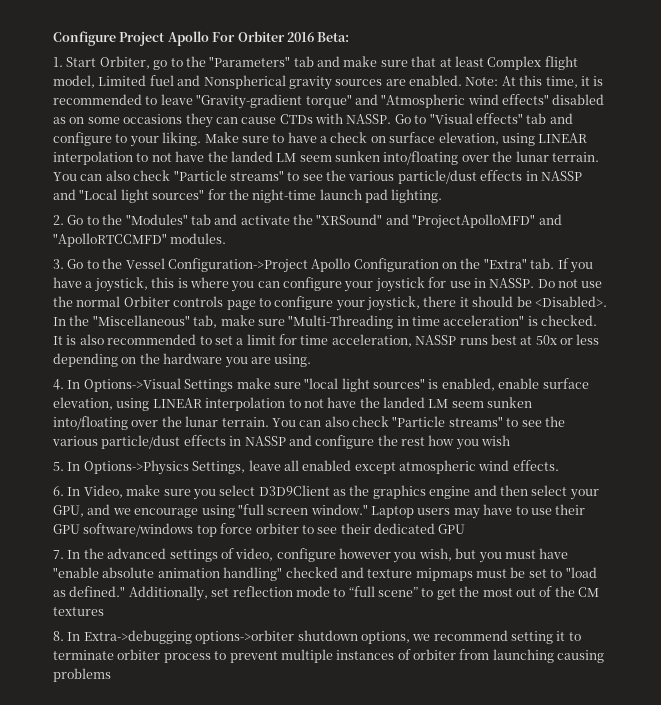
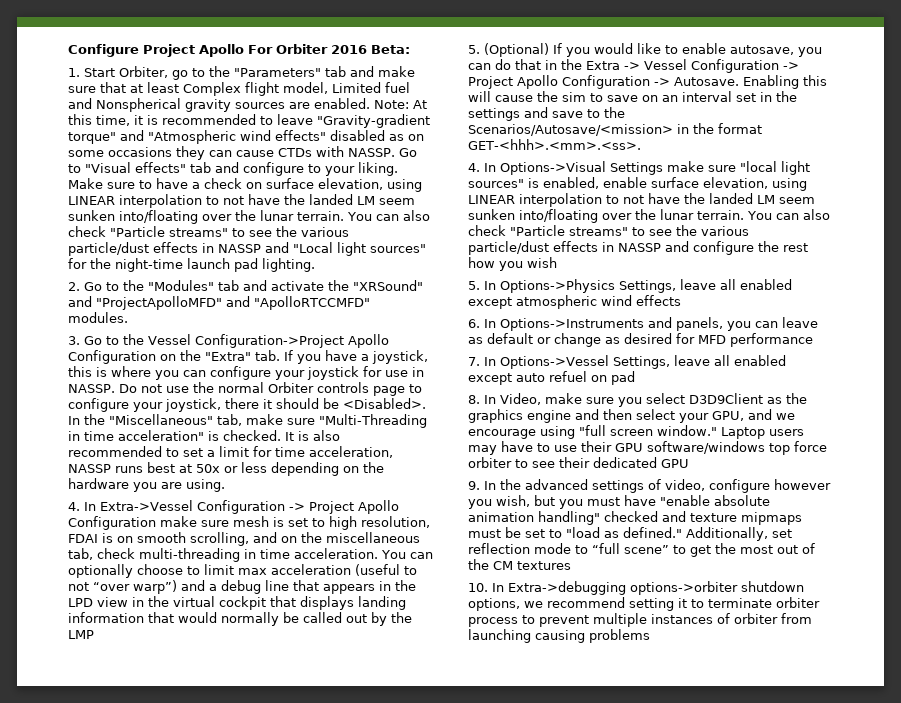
+ 4. In Extra->Vessel Configuration -> Project Apollo Configuration make sure mesh is set to high resolution, FDAI is on smooth scrolling, and on the miscellaneous tab, check multi-threading in time acceleration. You can optionally choose to limit max acceleration (useful to not “over warp”) and a debug line that appears in the LPD view in the virtual cockpit that displays landing information that would normally be called out by the LMP
+ 5. (Optional) If you would like to enable autosave, you can do that in the Extra -> Vessel Configuration -> Project Apollo Configuration -> Autosave. Enabling this will cause the sim to save on an interval set in the settings and save to the Scenarios/Autosave/<mission> in the format GET-<hhh>.<mm>.<ss>.
- 5. In Options->Physics Settings, leave all enabled except atmospheric wind effects.
+ 5. In Options->Physics Settings, leave all enabled except atmospheric wind effects
- 6. In Video, make sure you select D3D9Client as the graphics engine and then select your GPU, and we encourage using "full screen window."
+ 6. In Options->Instruments and panels, you can leave as default or change as desired for MFD performance
+ 7. In Options->Vessel Settings, leave all enabled except auto refuel on pad
+ 8. In Video, make sure you select D3D9Client as the graphics engine and then select your GPU, and we encourage using "full screen window."
- 7. In the advanced settings of video, configure however you wish, but you must have "enable absolute animation handling" checked and texture mipmaps must be set to "load as defined."
+ 9. In the advanced settings of video, configure however you wish, but you must have "enable absolute animation handling" checked and texture mipmaps must be set to "load as defined."
- 8. In Extra->debugging options->orbiter shutdown options, we recommend setting it to terminate orbiter process to prevent multiple instances of orbiter from launching causing problems
+ 10. In Extra->debugging options->orbiter shutdown options, we recommend setting it to terminate orbiter process to prevent multiple instances of orbiter from launching causing problems

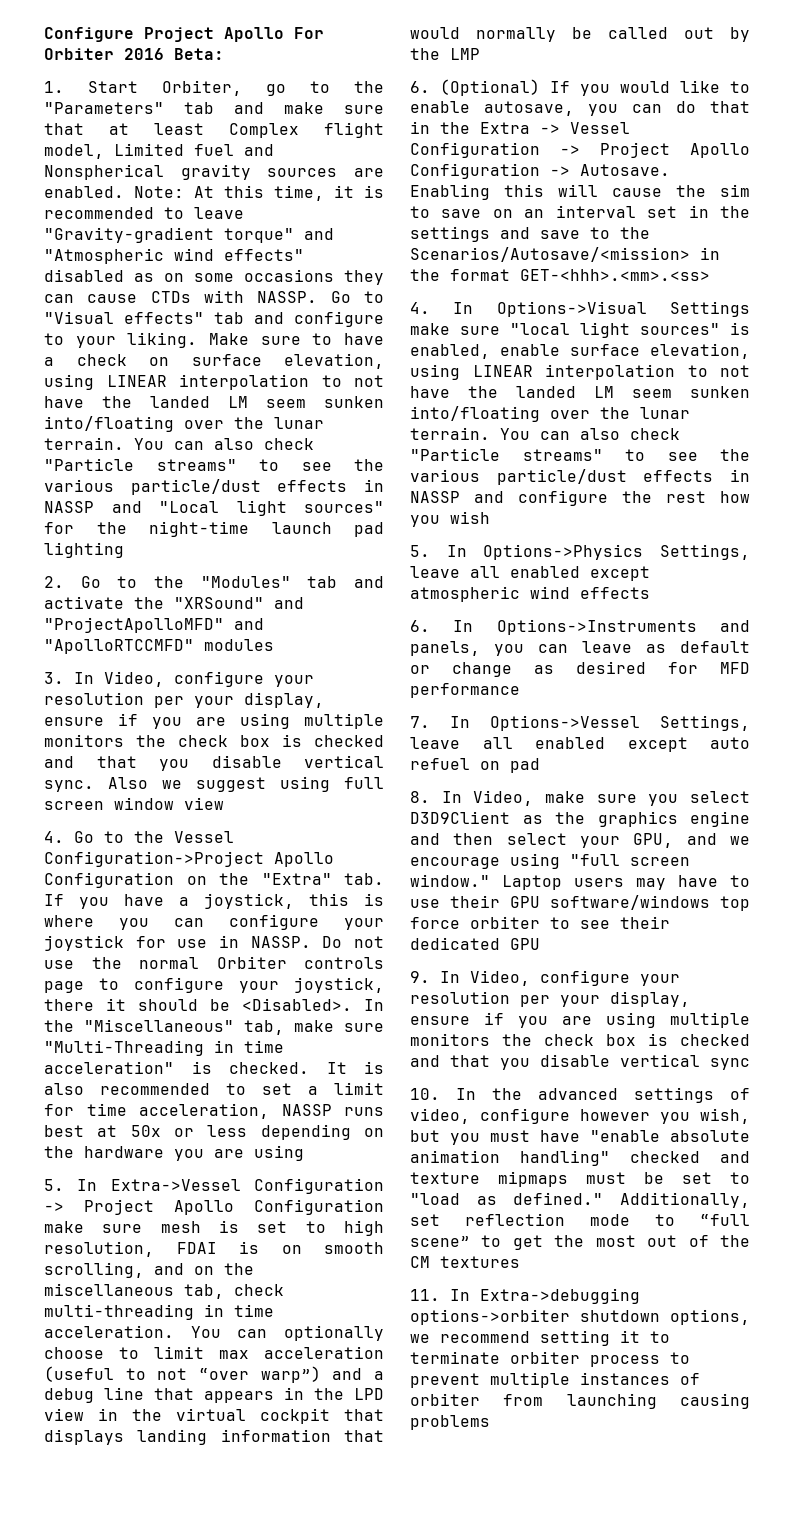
- You can also check "Particle streams" to see the various particle/dust effects in NASSP and "Local light sources" for the night-time launch pad lighting.
+ You can also check "Particle streams" to see the various particle/dust effects in NASSP and "Local light sources" for the night-time launch pad lighting
- 2. Go to the "Modules" tab and activate the "XRSound" and "ProjectApolloMFD" and "ApolloRTCCMFD" modules.
+ 2. Go to the "Modules" tab and activate the "XRSound" and "ProjectApolloMFD" and "ApolloRTCCMFD" modules
- 3. Go to the Vessel Configuration->Project Apollo Configuration on the "Extra" tab. If you have a joystick, this is where you can configure your joystick for use in NASSP.
+ 3. In Video, configure your resolution per your display, ensure if you are using multiple monitors the check box is checked and that you disable vertical sync. Also we suggest using full screen window view
+ 4. Go to the Vessel Configuration->Project Apollo Configuration on the "Extra" tab. If you have a joystick, this is where you can configure your joystick for use in NASSP.
- It is also recommended to set a limit for time acceleration, NASSP runs best at 50x or less depending on the hardware you are using.
- 4. In Extra->Vessel Configuration -> Project Apollo Configuration make sure mesh is set to high resolution, FDAI is on smooth scrolling, and on the miscellaneous tab, check multi-threading in time acceleration.
+ It is also recommended to set a limit for time acceleration, NASSP runs best at 50x or less depending on the hardware you are using
+ 5. In Extra->Vessel Configuration -> Project Apollo Configuration make sure mesh is set to high resolution, FDAI is on smooth scrolling, and on the miscellaneous tab, check multi-threading in time acceleration.
- 5. (Optional) If you would like to enable autosave, you can do that in the Extra -> Vessel Configuration -> Project Apollo Configuration -> Autosave.
+ 6. (Optional) If you would like to enable autosave, you can do that in the Extra -> Vessel Configuration -> Project Apollo Configuration -> Autosave.
- Enabling this will cause the sim to save on an interval set in the settings and save to the Scenarios/Autosave/<mission> in the format GET-<hhh>.<mm>.<ss>.
+ Enabling this will cause the sim to save on an interval set in the settings and save to the Scenarios/Autosave/<mission> in the format GET-<hhh>.<mm>.<ss>
- 9. In the advanced settings of video, configure however you wish, but you must have "enable absolute animation handling" checked and texture mipmaps must be set to "load as defined."
+ 9. In Video, configure your resolution per your display, ensure if you are using multiple monitors the check box is checked and that you disable vertical sync
+ 10. In the advanced settings of video, configure however you wish, but you must have "enable absolute animation handling" checked and texture mipmaps must be set to "load as defined."
- 10. In Extra->debugging options->orbiter shutdown options, we recommend setting it to terminate orbiter process to prevent multiple instances of orbiter from launching causing problems
+ 11. In Extra->debugging options->orbiter shutdown options, we recommend setting it to terminate orbiter process to prevent multiple instances of orbiter from launching causing problems

